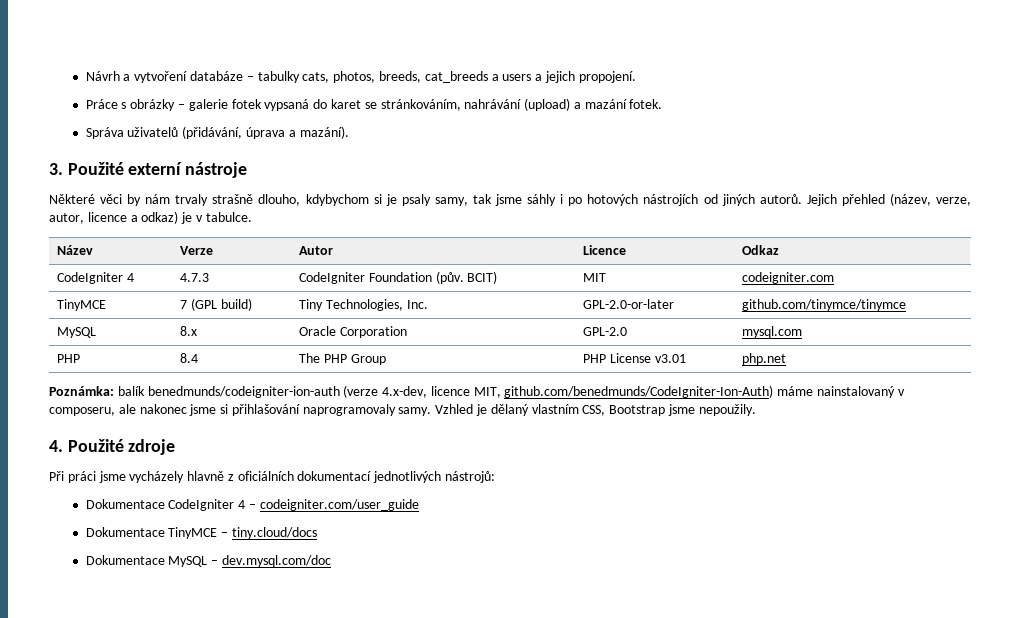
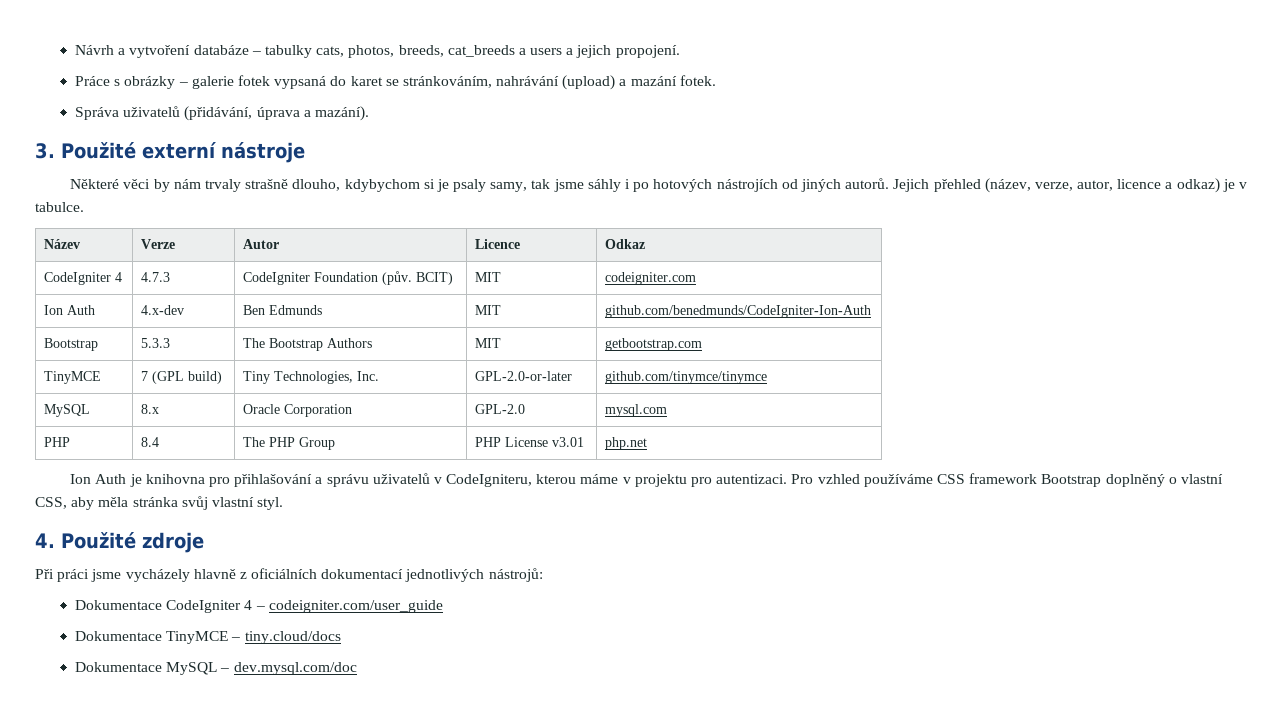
+ Ion Auth | 4.x-dev | Ben Edmunds | MIT | github.com/benedmunds/CodeIgniter-Ion-Auth
+ Bootstrap | 5.3.3 | The Bootstrap Authors | MIT | getbootstrap.com
- Poznámka: balík benedmunds/codeigniter-ion-auth (verze 4.x-dev, licence MIT, github.com/benedmunds/CodeIgniter-Ion-Auth) máme nainstalovaný v composeru, ale nakonec jsme si přihlašování naprogramovaly samy. Vzhled je dělaný vlastním CSS, Bootstrap jsme nepoužily.
+ Ion Auth je knihovna pro přihlašování a správu uživatelů v CodeIgniteru, kterou máme v projektu pro autentizaci. Pro vzhled používáme CSS framework Bootstrap doplněný o vlastní CSS, aby měla stránka svůj vlastní styl.

